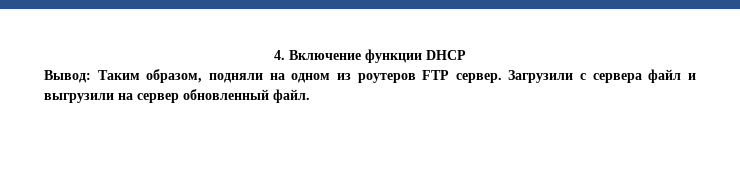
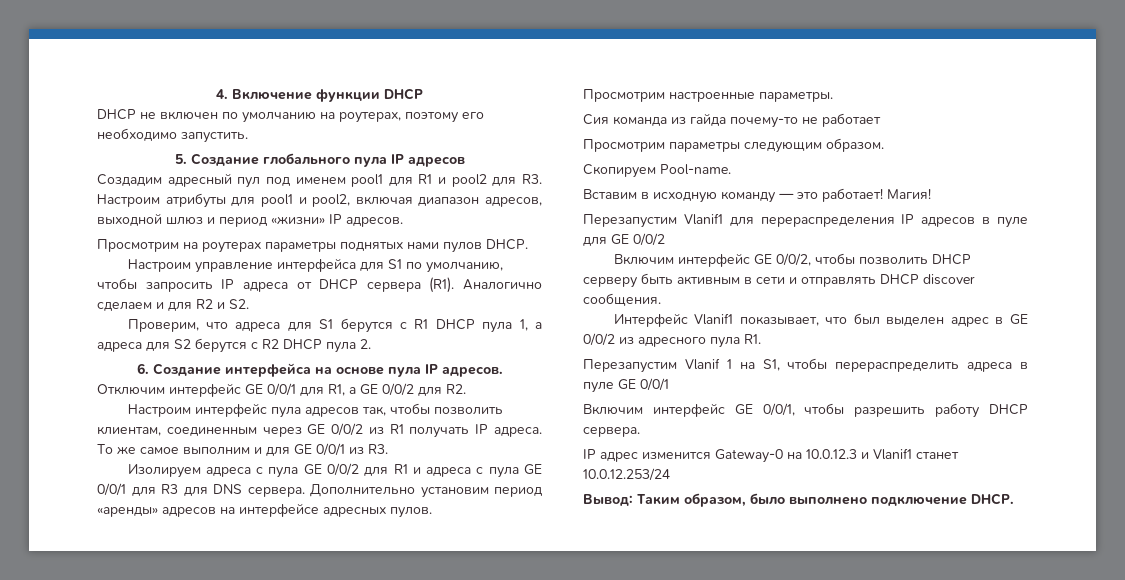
- Вывод: Таким образом, подняли на одном из роутеров FTP сервер. Загрузили с сервера файл и выгрузили на сервер обновленный файл.
+ DHCP не включен по умолчанию на роутерах, поэтому его необходимо запустить.
+ 5. Создание глобального пула IP адресов
+ Создадим адресный пул под именем pool1 для R1 и pool2 для R3. Настроим атрибуты для pool1 и pool2, включая диапазон адресов, выходной шлюз и период «жизни» IP адресов.
+ Просмотрим на роутерах параметры поднятых нами пулов DHCP.
+ Настроим управление интерфейса для S1 по умолчанию, чтобы запросить IP адреса от DHCP сервера (R1). Аналогично сделаем и для R2 и S2.
+ Проверим, что адреса для S1 берутся с R1 DHCP пула 1, а адреса для S2 берутся с R2 DHCP пула 2.
+ 6. Создание интерфейса на основе пула IP адресов.
+ Отключим интерфейс GE 0/0/1 для R1, а GE 0/0/2 для R2.
+ Настроим интерфейс пула адресов так, чтобы позволить клиентам, соединенным через GE 0/0/2 из R1 получать IP адреса. То же самое выполним и для GE 0/0/1 из R3.
+ Изолируем адреса с пула GE 0/0/2 для R1 и адреса с пула GE 0/0/1 для R3 для DNS сервера. Дополнительно установим период «аренды» адресов на интерфейсе адресных пулов.
+ Просмотрим настроенные параметры.
+ Сия команда из гайда почему-то не работает
+ Просмотрим параметры следующим образом.
+ Скопируем Pool-name.
+ Вставим в исходную команду — это работает! Магия!
+ Перезапустим Vlanif1 для перераспределения IP адресов в пуле для GE 0/0/2
+ Включим интерфейс GE 0/0/2, чтобы позволить DHCP серверу быть активным в сети и отправлять DHCP discover сообщения.
+ Интерфейс Vlanif1 показывает, что был выделен адрес в GE 0/0/2 из адресного пула R1.
+ Перезапустим Vlanif 1 на S1, чтобы перераспределить адреса в пуле GE 0/0/1
+ Включим интерфейс GE 0/0/1, чтобы разрешить работу DHCP сервера.
+ IP адрес изменится Gateway-0 на 10.0.12.3 и Vlanif1 станет 10.0.12.253/24
+ Вывод: Таким образом, было выполнено подключение DHCP.

